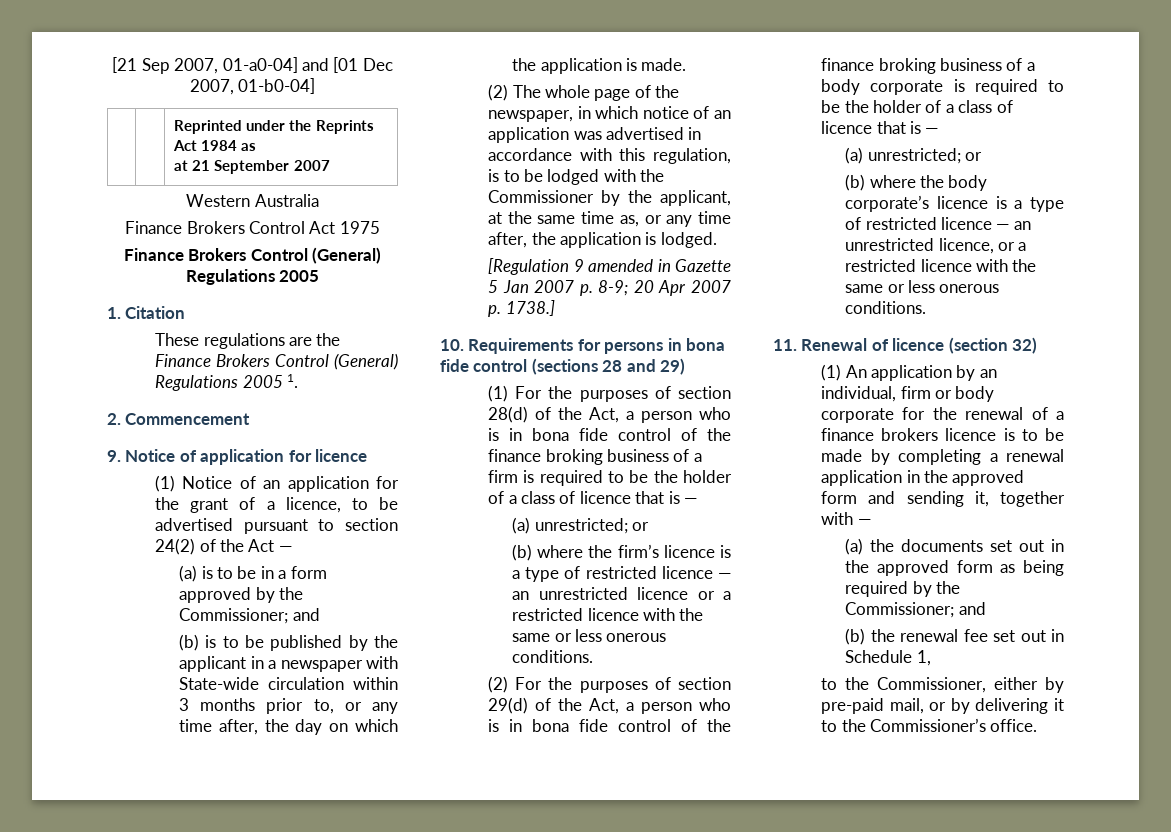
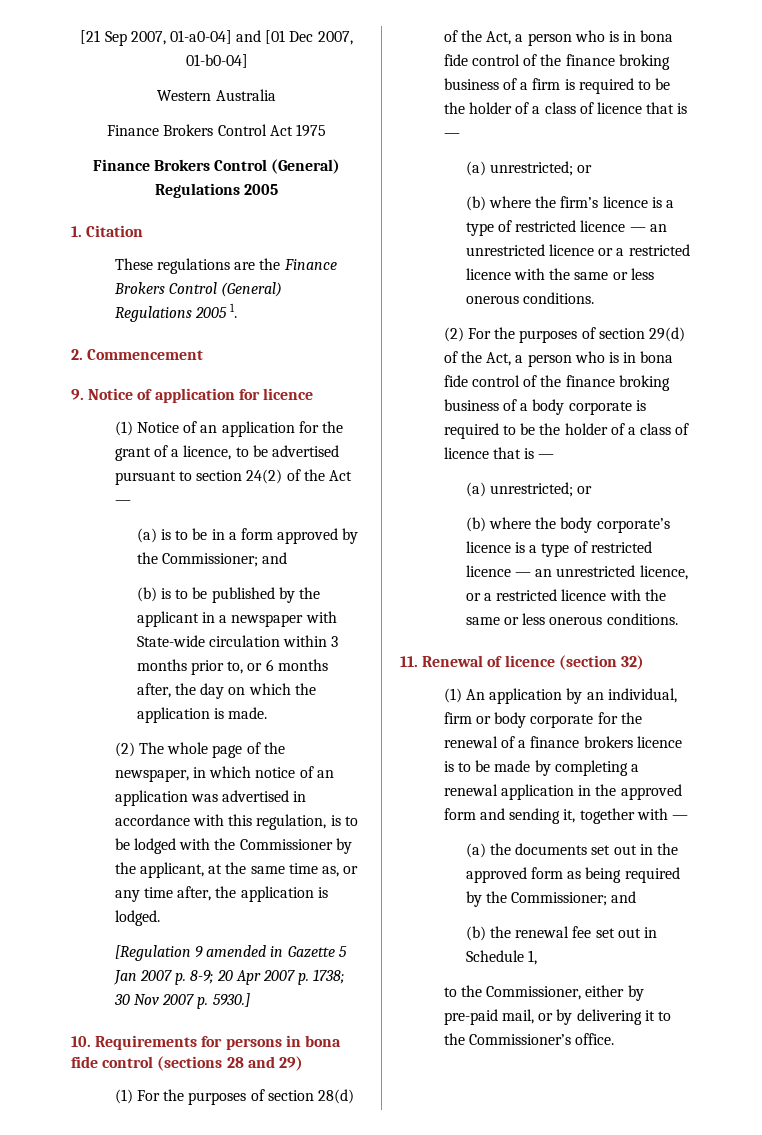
- | | Reprinted under the Reprints Act 1984 as
- at 21 September 2007
- (b) is to be published by the applicant in a newspaper with State-wide circulation within 3 months prior to, or any time after, the day on which the application is made.
+ (b) is to be published by the applicant in a newspaper with State-wide circulation within 3 months prior to, or 6 months after, the day on which the application is made.
- [Regulation 9 amended in Gazette 5 Jan 2007 p. 8-9; 20 Apr 2007 p. 1738.]
+ [Regulation 9 amended in Gazette 5 Jan 2007 p. 8-9; 20 Apr 2007 p. 1738; 30 Nov 2007 p. 5930.]

